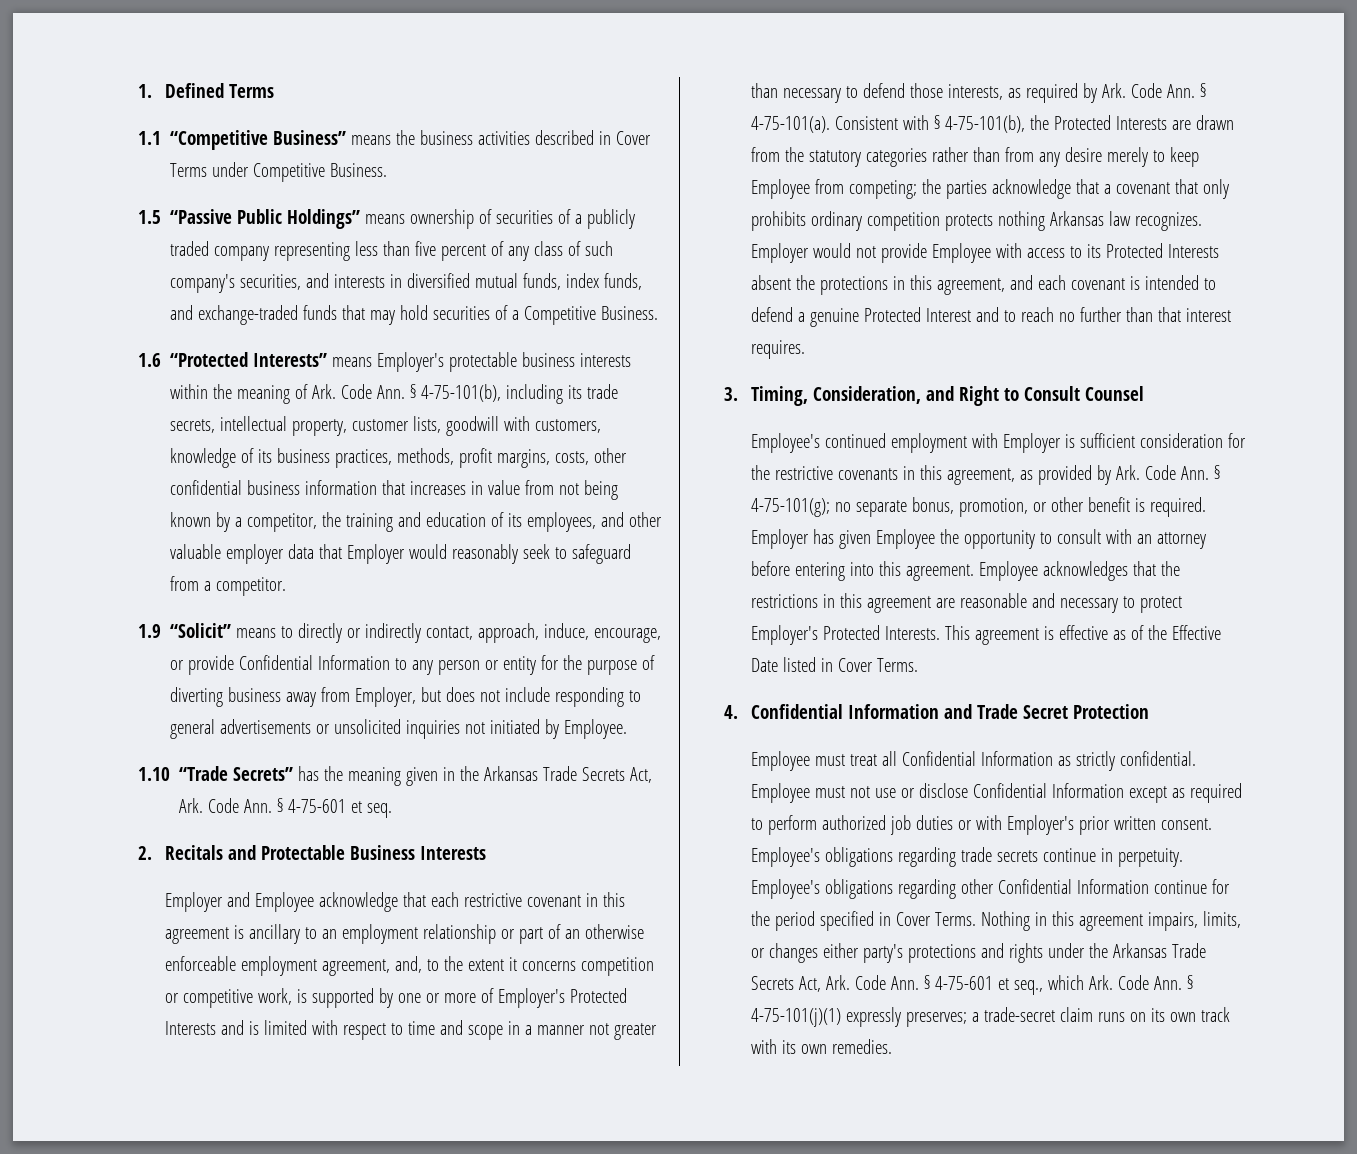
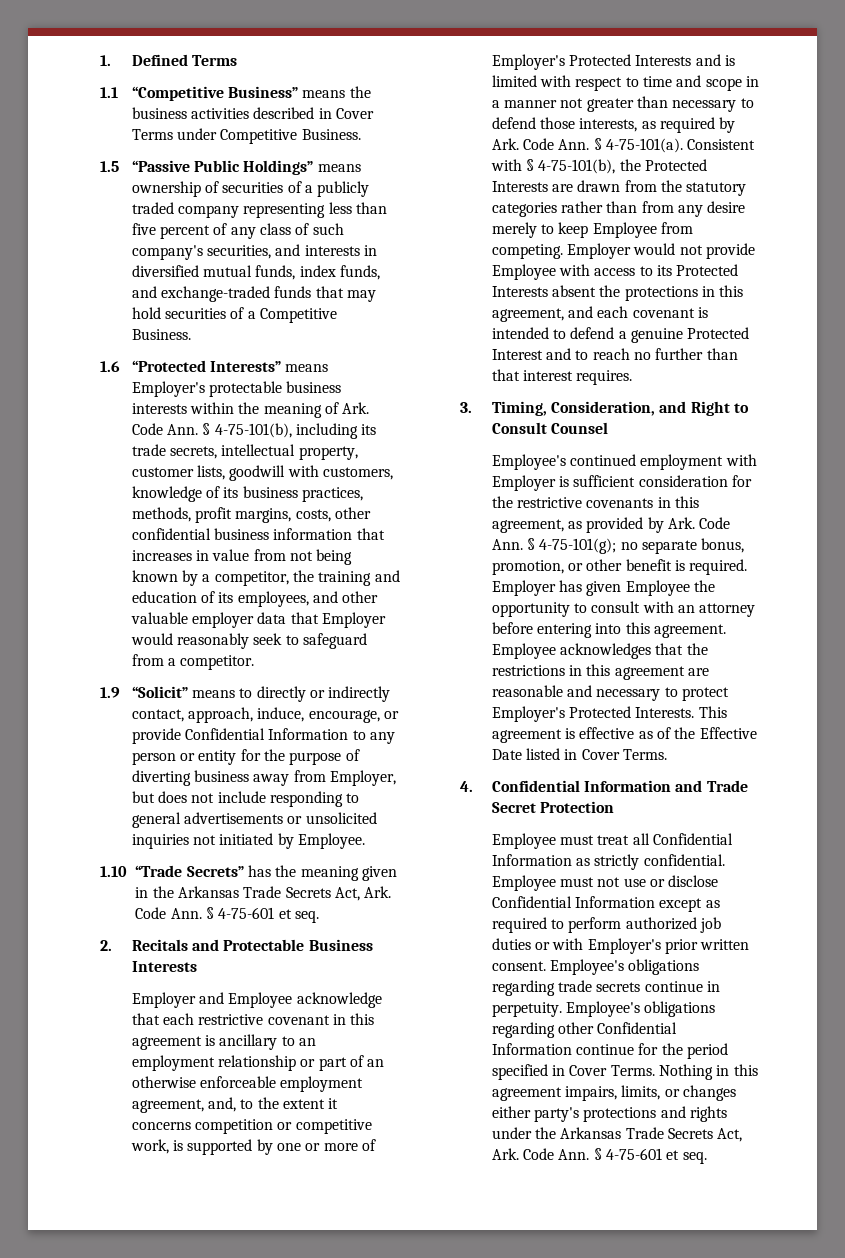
- Consistent with § 4-75-101(b), the Protected Interests are drawn from the statutory categories rather than from any desire merely to keep Employee from competing; the parties acknowledge that a covenant that only prohibits ordinary competition protects nothing Arkansas law recognizes.
+ Consistent with § 4-75-101(b), the Protected Interests are drawn from the statutory categories rather than from any desire merely to keep Employee from competing.
- Nothing in this agreement impairs, limits, or changes either party's protections and rights under the Arkansas Trade Secrets Act, Ark. Code Ann. § 4-75-601 et seq., which Ark. Code Ann. § 4-75-101(j)(1) expressly preserves; a trade-secret claim runs on its own track with its own remedies.
+ Nothing in this agreement impairs, limits, or changes either party's protections and rights under the Arkansas Trade Secrets Act, Ark. Code Ann. § 4-75-601 et seq.

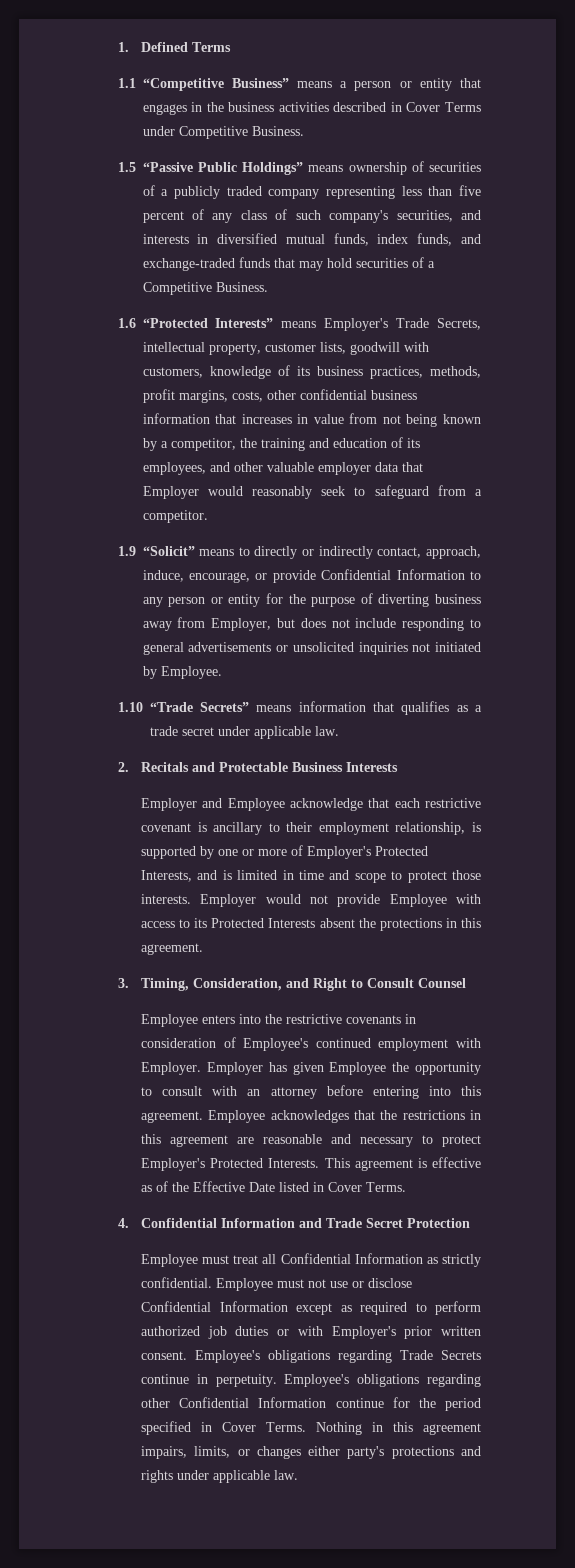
- 1.1 “Competitive Business” means the business activities described in Cover Terms under Competitive Business.
+ 1.1 “Competitive Business” means a person or entity that engages in the business activities described in Cover Terms under Competitive Business.
- 1.6 “Protected Interests” means Employer's protectable business interests within the meaning of Ark. Code Ann. § 4-75-101(b), including its trade secrets, intellectual property, customer lists, goodwill with customers, knowledge of its business practices, methods, profit margins, costs, other confidential business information that increases in value from not being known by a competitor, the training and education of its employees, and other valuable employer data that Employer would reasonably seek to safeguard from a competitor.
+ 1.6 “Protected Interests” means Employer's Trade Secrets, intellectual property, customer lists, goodwill with customers, knowledge of its business practices, methods, profit margins, costs, other confidential business information that increases in value from not being known by a competitor, the training and education of its employees, and other valuable employer data that Employer would reasonably seek to safeguard from a competitor.
- 1.10 “Trade Secrets” has the meaning given in the Arkansas Trade Secrets Act, Ark. Code Ann. § 4-75-601 et seq.
+ 1.10 “Trade Secrets” means information that qualifies as a trade secret under applicable law.
- Employer and Employee acknowledge that each restrictive covenant in this agreement is ancillary to an employment relationship or part of an otherwise enforceable employment agreement, and, to the extent it concerns competition or competitive work, is supported by one or more of Employer's Protected Interests and is limited with respect to time and scope in a manner not greater than necessary to defend those interests, as required by Ark. Code Ann. § 4-75-101(a). Consistent with § 4-75-101(b), the Protected Interests are drawn from the statutory categories rather than from any desire merely to keep Employee from competing.
+ Employer and Employee acknowledge that each restrictive covenant is ancillary to their employment relationship, is supported by one or more of Employer's Protected Interests, and is limited in time and scope to protect those interests.
- Employer would not provide Employee with access to its Protected Interests absent the protections in this agreement, and each covenant is intended to defend a genuine Protected Interest and to reach no further than that interest requires.
+ Employer would not provide Employee with access to its Protected Interests absent the protections in this agreement.
- Employee's continued employment with Employer is sufficient consideration for the restrictive covenants in this agreement, as provided by Ark. Code Ann. § 4-75-101(g); no separate bonus, promotion, or other benefit is required.
+ Employee enters into the restrictive covenants in consideration of Employee's continued employment with Employer.
- Employee's obligations regarding trade secrets continue in perpetuity.
+ Employee's obligations regarding Trade Secrets continue in perpetuity.
- Nothing in this agreement impairs, limits, or changes either party's protections and rights under the Arkansas Trade Secrets Act, Ark. Code Ann. § 4-75-601 et seq.
+ Nothing in this agreement impairs, limits, or changes either party's protections and rights under applicable law.

